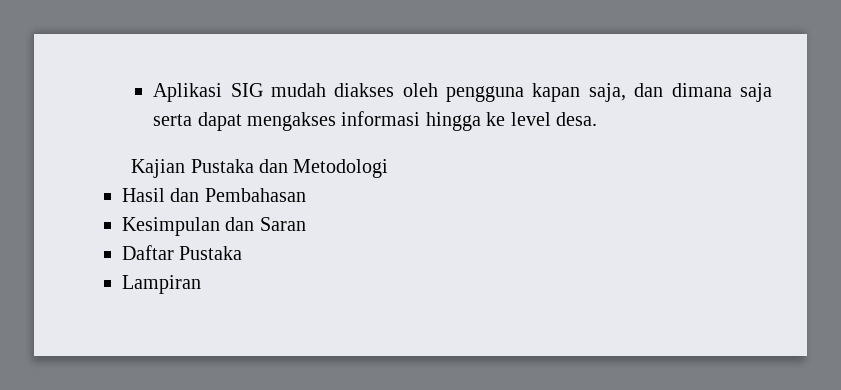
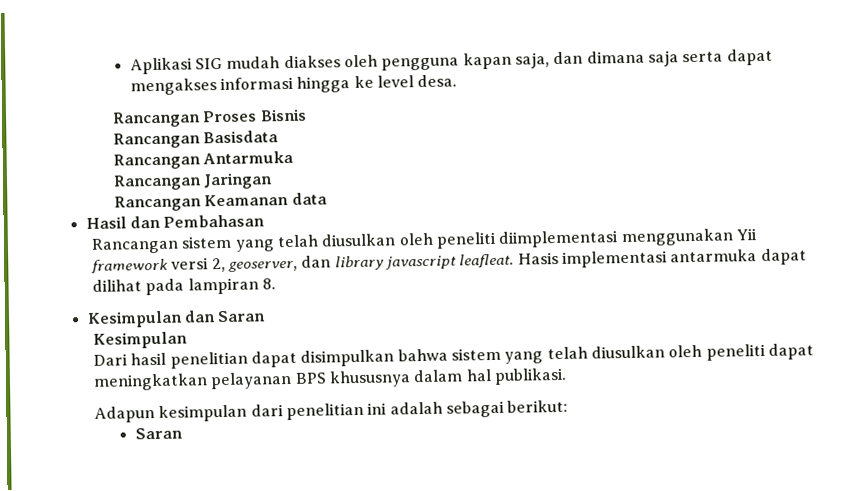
- Kajian Pustaka dan Metodologi
+ Rancangan Proses Bisnis
+ Rancangan Basisdata
+ Rancangan Antarmuka
+ Rancangan Jaringan
+ Rancangan Keamanan data
  Hasil dan Pembahasan
+ Rancangan sistem yang telah diusulkan oleh peneliti diimplementasi menggunakan Yii framework versi 2, geoserver, dan library javascript leafleat. Hasis implementasi antarmuka dapat dilihat pada lampiran 8.
  Kesimpulan dan Saran
- Daftar Pustaka
- Lampiran
+ Kesimpulan
+ Dari hasil penelitian dapat disimpulkan bahwa sistem yang telah diusulkan oleh peneliti dapat meningkatkan pelayanan BPS khususnya dalam hal publikasi.
+ Adapun kesimpulan dari penelitian ini adalah sebagai berikut:
+ Saran

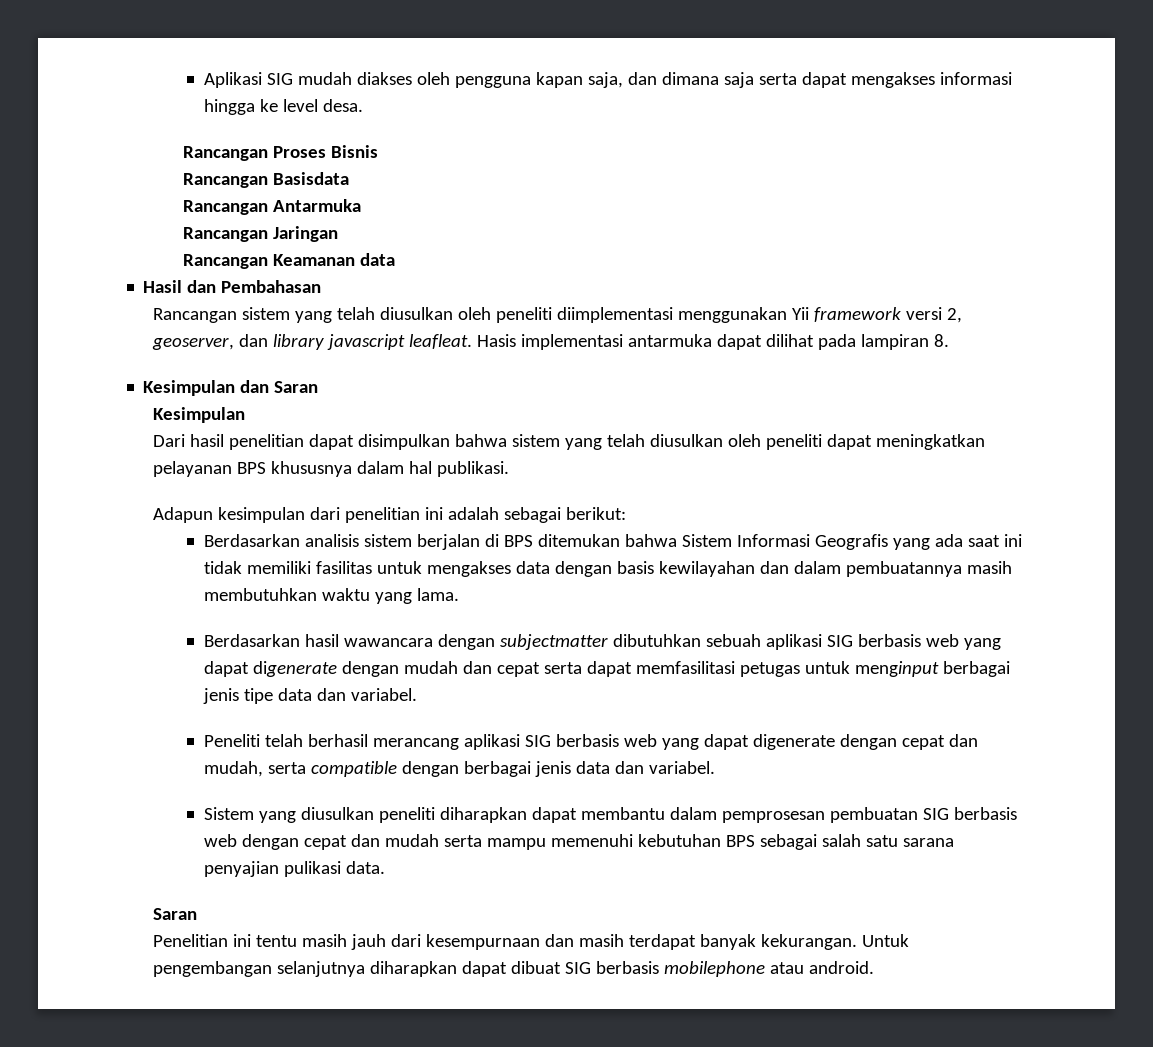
  Adapun kesimpulan dari penelitian ini adalah sebagai berikut:
+ Berdasarkan analisis sistem berjalan di BPS ditemukan bahwa Sistem Informasi Geografis yang ada saat ini tidak memiliki fasilitas untuk mengakses data dengan basis kewilayahan dan dalam pembuatannya masih membutuhkan waktu yang lama.
+ Berdasarkan hasil wawancara dengan subjectmatter dibutuhkan sebuah aplikasi SIG berbasis web yang dapat digenerate dengan mudah dan cepat serta dapat memfasilitasi petugas untuk menginput berbagai jenis tipe data dan variabel.
+ Peneliti telah berhasil merancang aplikasi SIG berbasis web yang dapat digenerate dengan cepat dan mudah, serta compatible dengan berbagai jenis data dan variabel.
+ Sistem yang diusulkan peneliti diharapkan dapat membantu dalam pemprosesan pembuatan SIG berbasis web dengan cepat dan mudah serta mampu memenuhi kebutuhan BPS sebagai salah satu sarana penyajian pulikasi data.
  Saran
+ Penelitian ini tentu masih jauh dari kesempurnaan dan masih terdapat banyak kekurangan. Untuk pengembangan selanjutnya diharapkan dapat dibuat SIG berbasis mobilephone atau android.

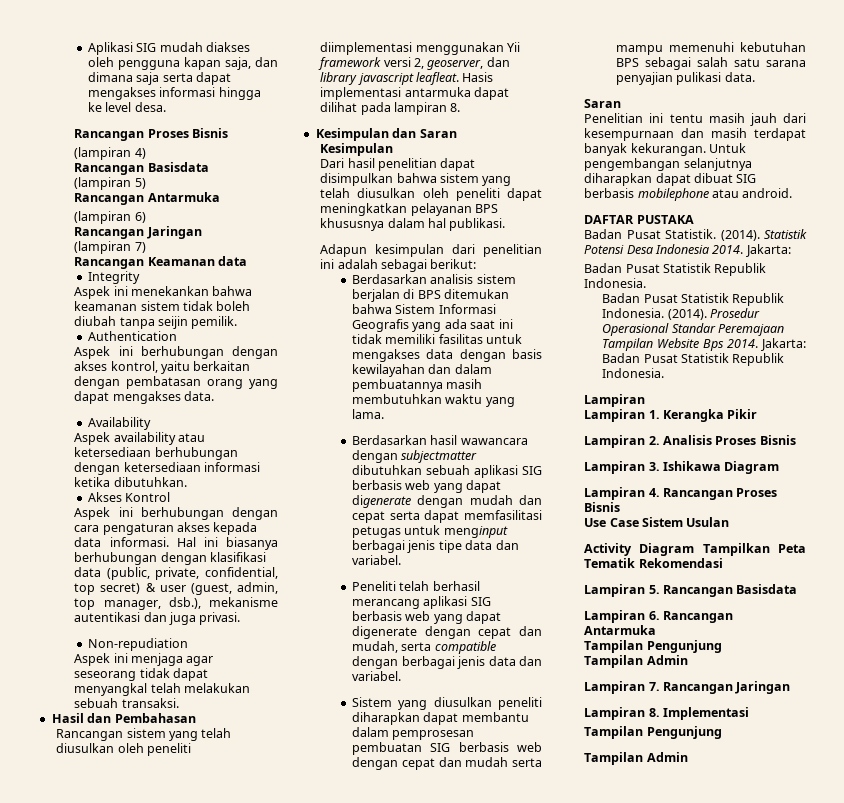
+ (lampiran 4)
  Rancangan Basisdata
+ (lampiran 5)
  Rancangan Antarmuka
+ (lampiran 6)
  Rancangan Jaringan
+ (lampiran 7)
+ Integrity
+ Aspek ini menekankan bahwa keamanan sistem tidak boleh diubah tanpa seijin pemilik.
+ Authentication
+ Aspek ini berhubungan dengan akses kontrol, yaitu berkaitan dengan pembatasan orang yang dapat mengakses data.
+ Availability
+ Aspek availability atau ketersediaan berhubungan dengan ketersediaan informasi ketika dibutuhkan.
+ Akses Kontrol
+ Aspek ini berhubungan dengan cara pengaturan akses kepada data informasi. Hal ini biasanya berhubungan dengan klasifikasi data (public, private, confidential, top secret) & user (guest, admin, top manager, dsb.), mekanisme autentikasi dan juga privasi.
+ Non-repudiation
+ Aspek ini menjaga agar seseorang tidak dapat menyangkal telah melakukan sebuah transaksi.
+ DAFTAR PUSTAKA
+ Badan Pusat Statistik. (2014). Statistik Potensi Desa Indonesia 2014. Jakarta:
+ Badan Pusat Statistik Republik Indonesia.
+ Badan Pusat Statistik Republik Indonesia. (2014). Prosedur Operasional Standar Peremajaan Tampilan Website Bps 2014. Jakarta: Badan Pusat Statistik Republik Indonesia.
+ Lampiran
+ Lampiran 1. Kerangka Pikir
+ Lampiran 2. Analisis Proses Bisnis
+ Lampiran 3. Ishikawa Diagram
+ Lampiran 4. Rancangan Proses Bisnis
+ Use Case Sistem Usulan
+ Activity Diagram Tampilkan Peta Tematik Rekomendasi
+ Lampiran 5. Rancangan Basisdata
+ Lampiran 6. Rancangan Antarmuka
+ Tampilan Pengunjung
+ Tampilan Admin
+ Lampiran 7. Rancangan Jaringan
+ Lampiran 8. Implementasi
+ Tampilan Pengunjung
+ Tampilan Admin

